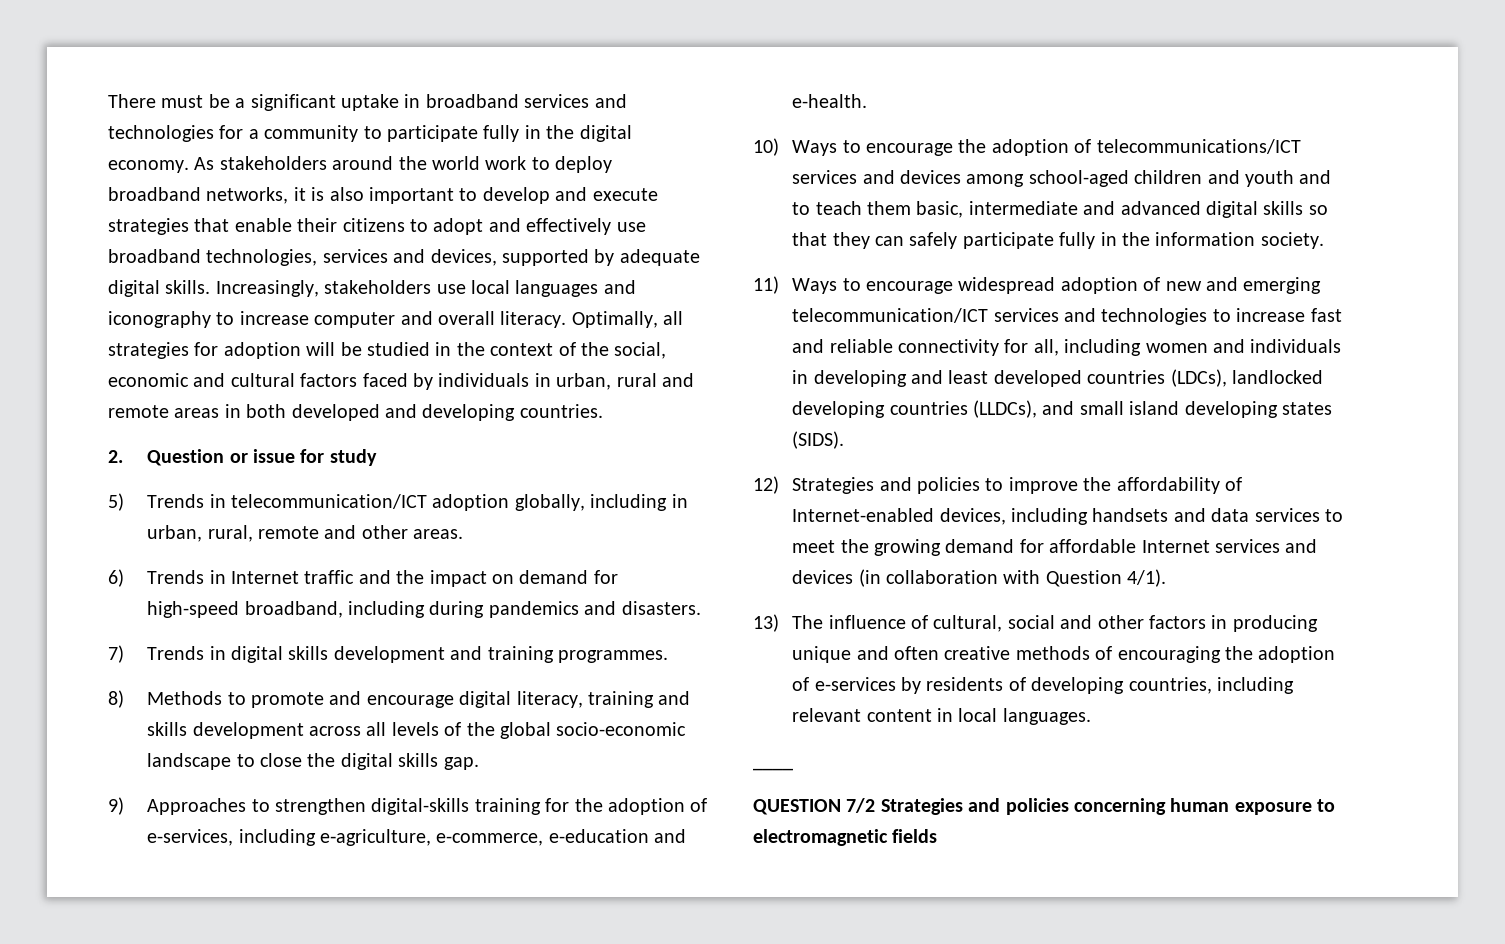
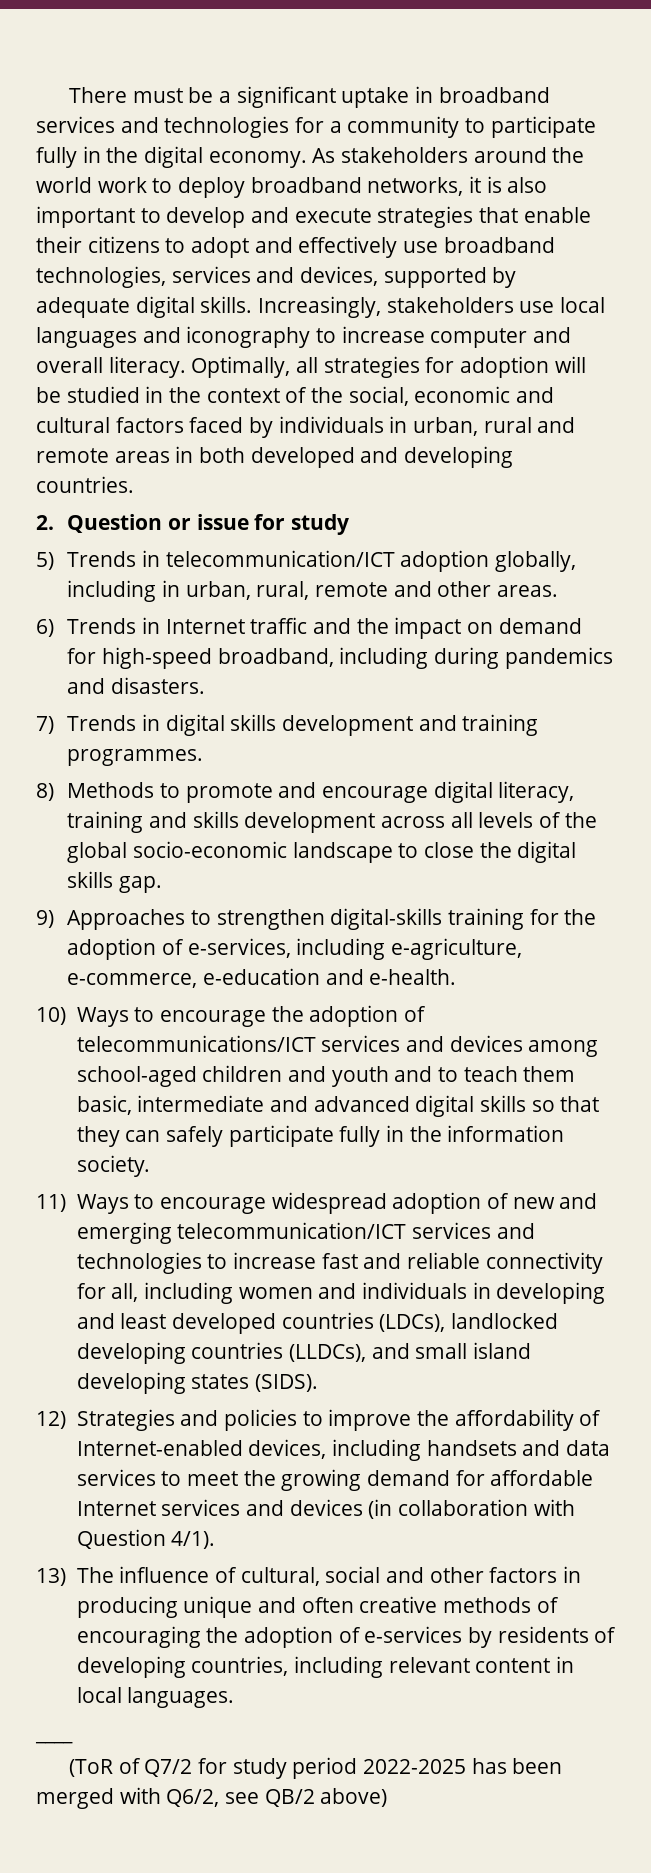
- QUESTION 7/2 Strategies and policies concerning human exposure to electromagnetic fields
+ (ToR of Q7/2 for study period 2022-2025 has been merged with Q6/2, see QB/2 above)

